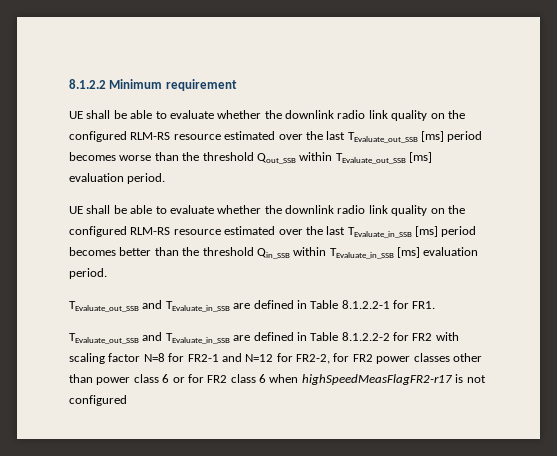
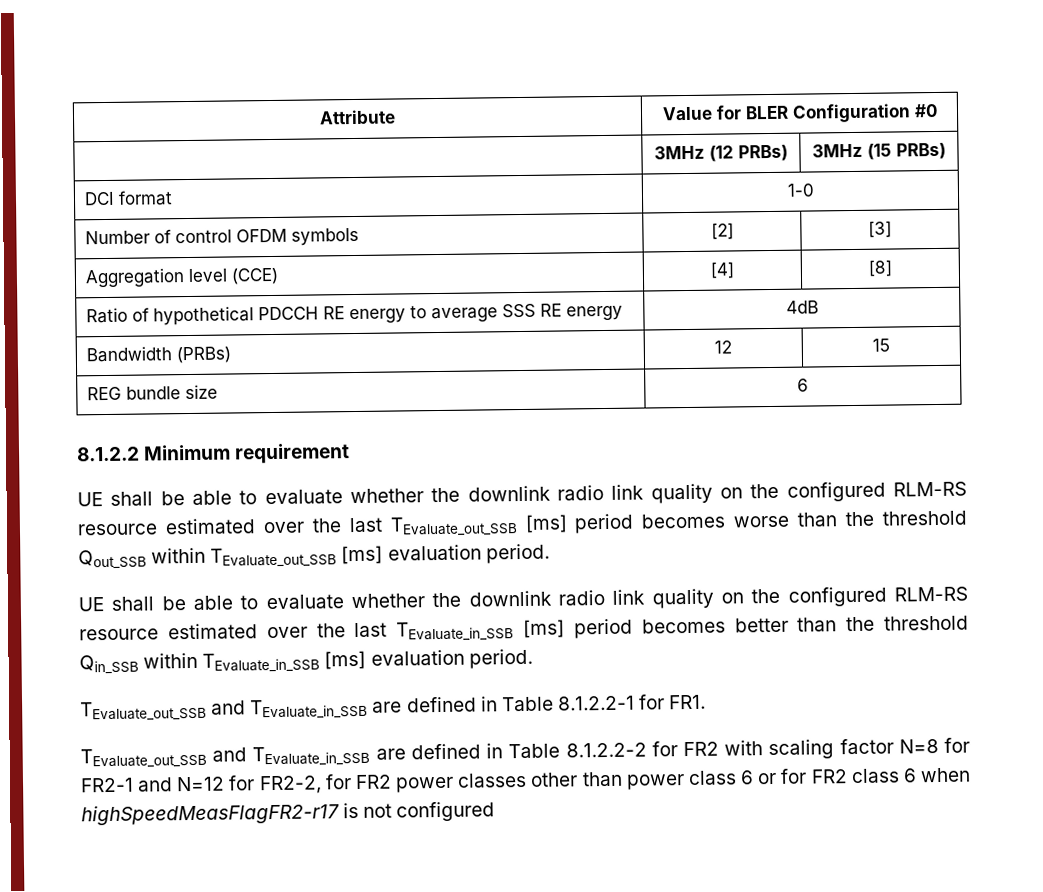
+ Attribute | Value for BLER Configuration #0
+ | 3MHz (12 PRBs) | 3MHz (15 PRBs)
+ DCI format | 1-0
+ Number of control OFDM symbols | [2] | [3]
+ Aggregation level (CCE) | [4] | [8]
+ Ratio of hypothetical PDCCH RE energy to average SSS RE energy | 4dB
+ Bandwidth (PRBs) | 12 | 15
+ REG bundle size | 6

